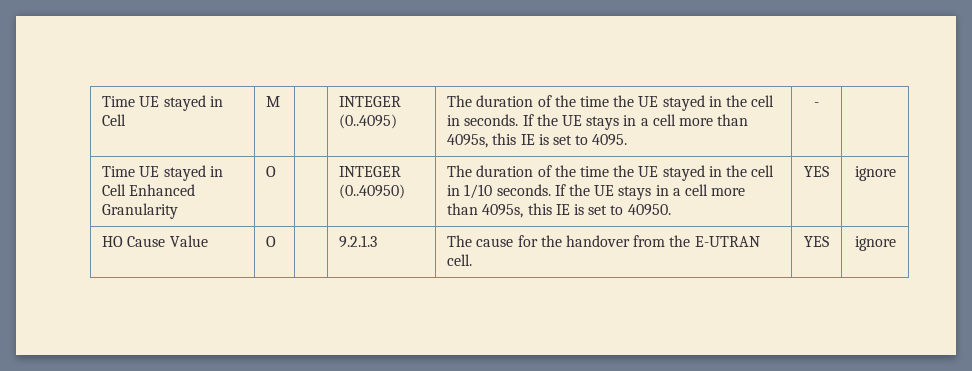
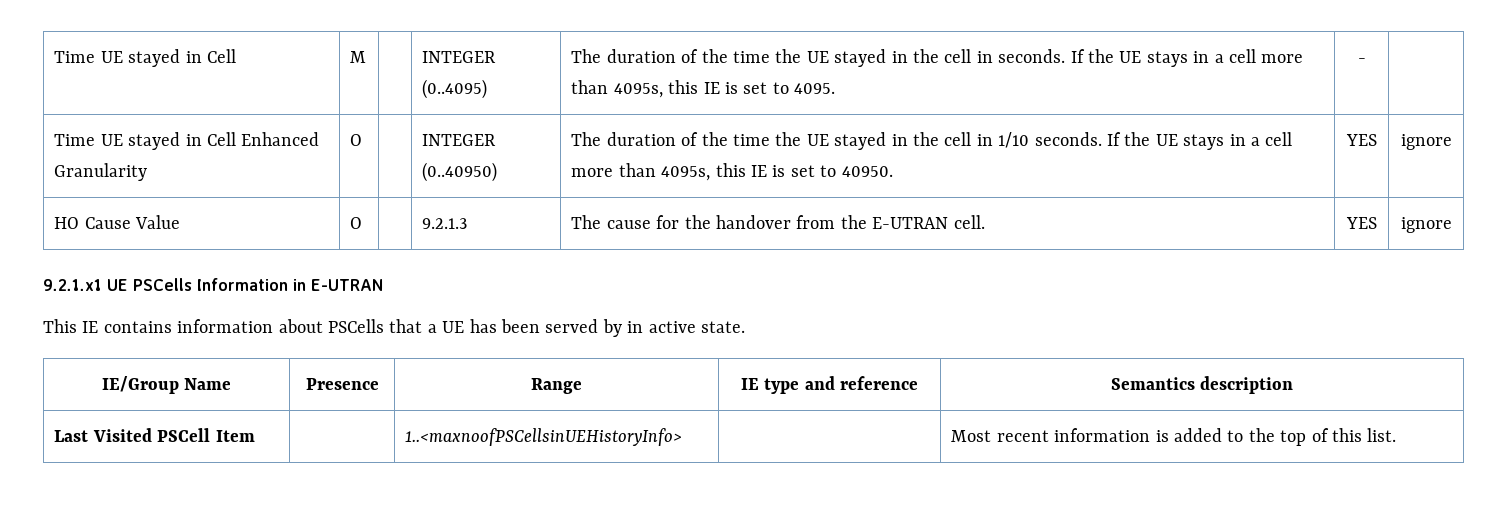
+ 9.2.1.x1 UE PSCells Information in E-UTRAN
+ This IE contains information about PSCells that a UE has been served by in active state.
+ IE/Group Name | Presence | Range | IE type and reference | Semantics description
+ Last Visited PSCell Item | | 1..<maxnoofPSCellsinUEHistoryInfo> | | Most recent information is added to the top of this list.

